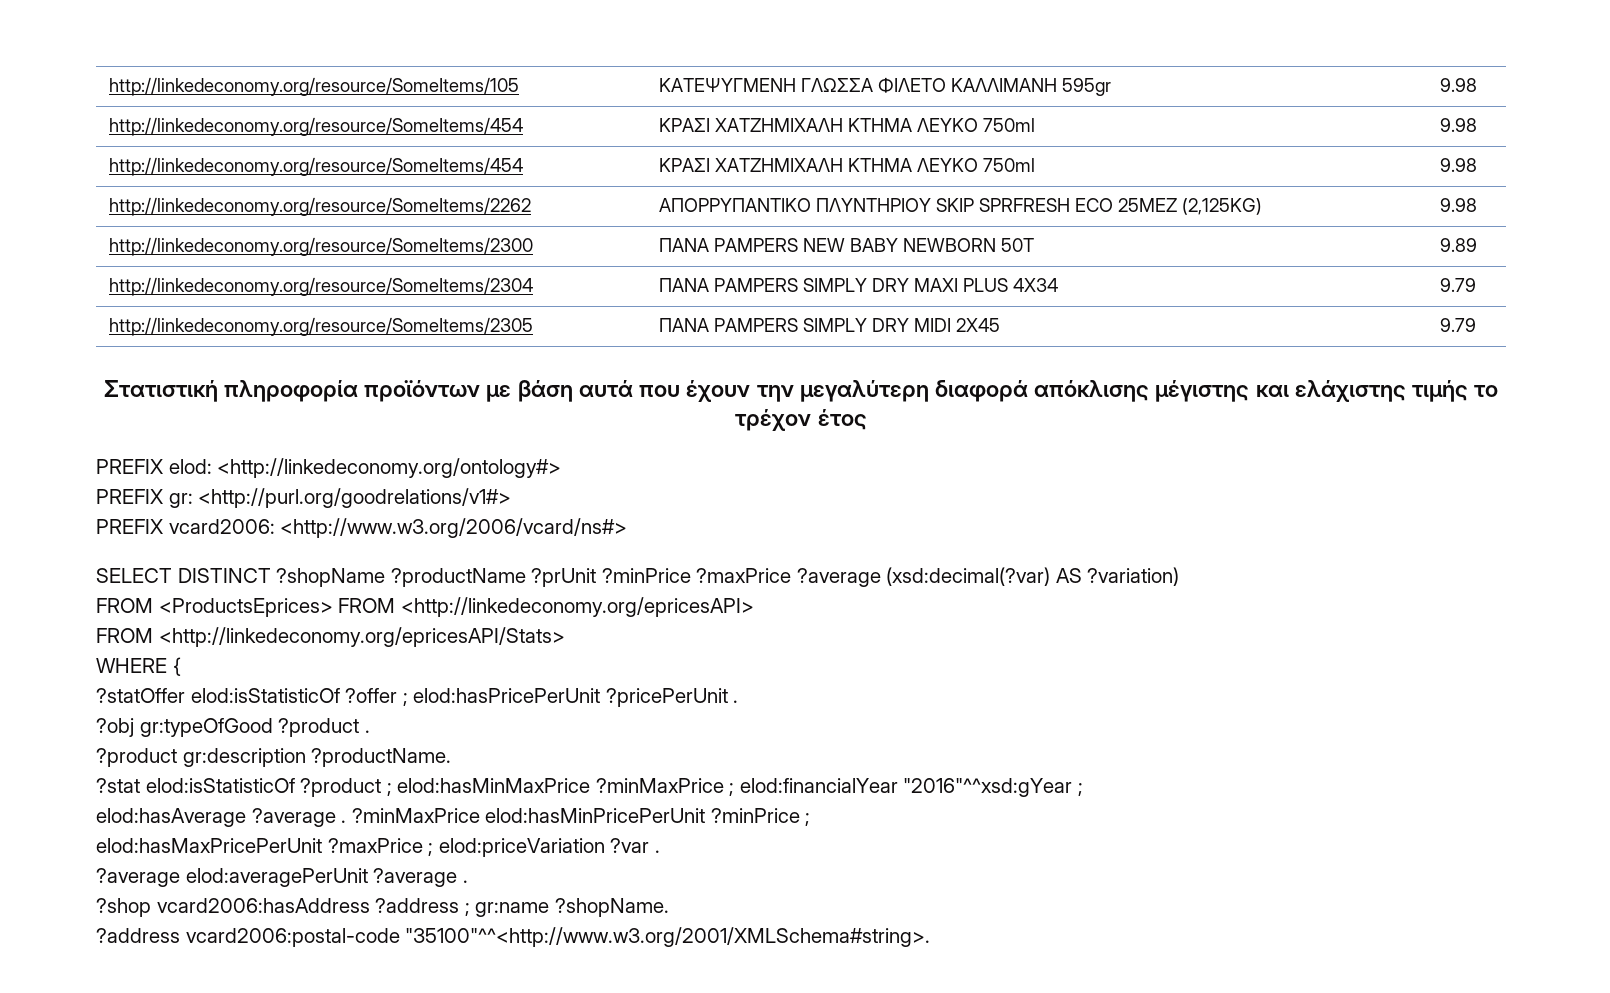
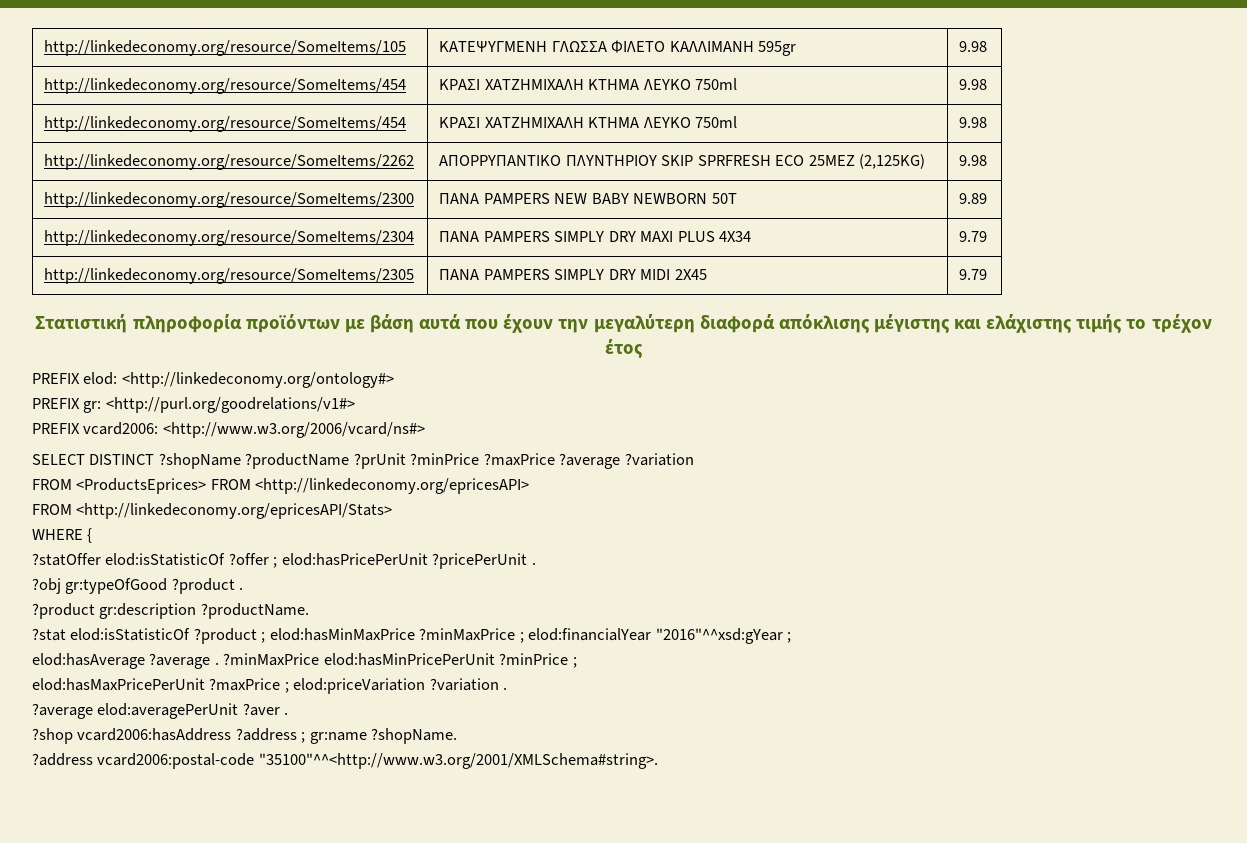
- SELECT DISTINCT ?shopName ?productName ?prUnit ?minPrice ?maxPrice ?average (xsd:decimal(?var) AS ?variation)
+ SELECT DISTINCT ?shopName ?productName ?prUnit ?minPrice ?maxPrice ?average ?variation
- elod:hasMaxPricePerUnit ?maxPrice ; elod:priceVariation ?var .
+ elod:hasMaxPricePerUnit ?maxPrice ; elod:priceVariation ?variation .
- ?average elod:averagePerUnit ?average .
+ ?average elod:averagePerUnit ?aver .

